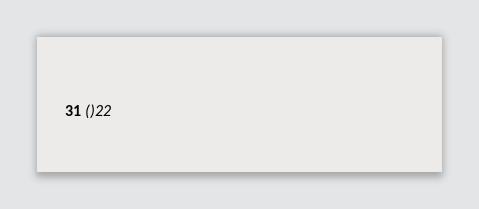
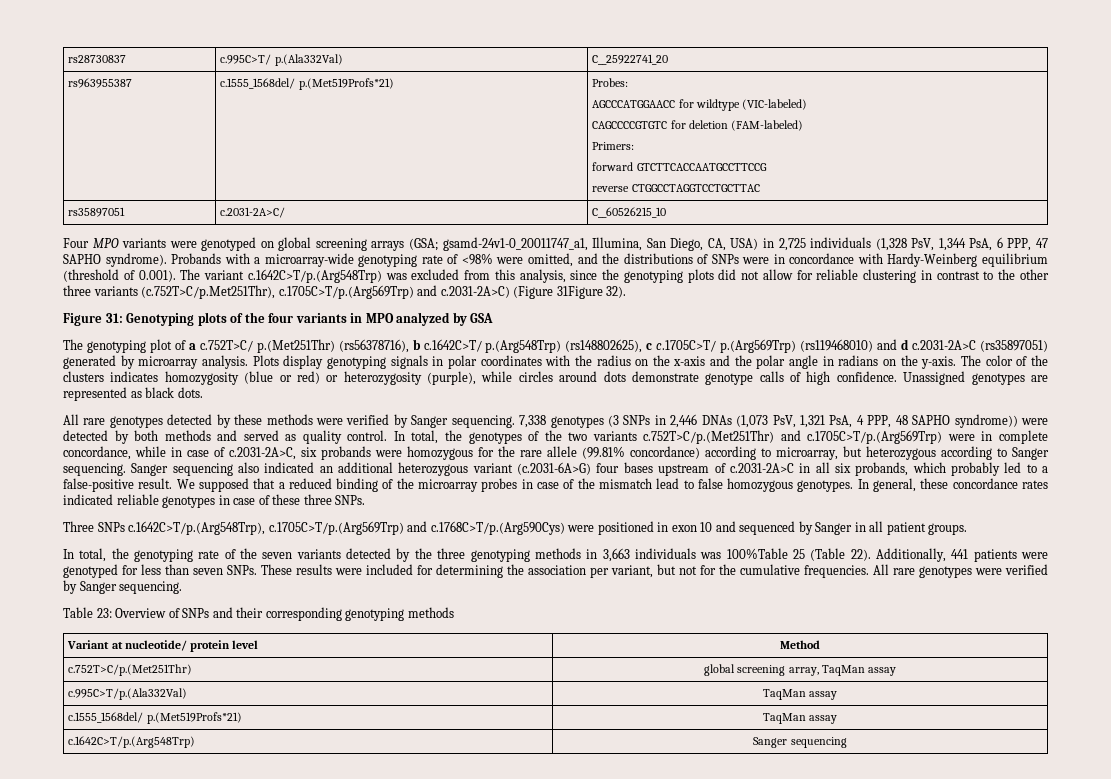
- 31 ()22
+ rs28730837 | c.995C>T/ p.(Ala332Val) | C__25922741_20
+ rs963955387 | c.1555_1568del/ p.(Met519Profs*21) | Probes:
+ AGCCCATGGAACC for wildtype (VIC-labeled)
+ CAGCCCCGTGTC for deletion (FAM-labeled)
+ Primers:
+ forward GTCTTCACCAATGCCTTCCG
+ reverse CTGGCCTAGGTCCTGCTTAC
+ rs35897051 | c.2031-2A>C/ | C__60526215_10
+ Four MPO variants were genotyped on global screening arrays (GSA; gsamd-24v1-0_20011747_a1, Illumina, San Diego, CA, USA) in 2,725 individuals (1,328 PsV, 1,344 PsA, 6 PPP, 47 SAPHO syndrome). Probands with a microarray-wide genotyping rate of <98% were omitted, and the distributions of SNPs were in concordance with Hardy-Weinberg equilibrium (threshold of 0.001). The variant c.1642C>T/p.(Arg548Trp) was excluded from this analysis, since the genotyping plots did not allow for reliable clustering in contrast to the other three variants (c.752T>C/p.Met251Thr), c.1705C>T/p.(Arg569Trp) and c.2031-2A>C) (Figure 31Figure 32).
+ Figure 31: Genotyping plots of the four variants in MPO analyzed by GSA
+ The genotyping plot of a c.752T>C/ p.(Met251Thr) (rs56378716), b c.1642C>T/ p.(Arg548Trp) (rs148802625), c c.1705C>T/ p.(Arg569Trp) (rs119468010) and d c.2031-2A>C (rs35897051) generated by microarray analysis. Plots display genotyping signals in polar coordinates with the radius on the x-axis and the polar angle in radians on the y-axis. The color of the clusters indicates homozygosity (blue or red) or heterozygosity (purple), while circles around dots demonstrate genotype calls of high confidence. Unassigned genotypes are represented as black dots.
+ All rare genotypes detected by these methods were verified by Sanger sequencing. 7,338 genotypes (3 SNPs in 2,446 DNAs (1,073 PsV, 1,321 PsA, 4 PPP, 48 SAPHO syndrome)) were detected by both methods and served as quality control. In total, the genotypes of the two variants c.752T>C/p.(Met251Thr) and c.1705C>T/p.(Arg569Trp) were in complete concordance, while in case of c.2031-2A>C, six probands were homozygous for the rare allele (99.81% concordance) according to microarray, but heterozygous according to Sanger sequencing. Sanger sequencing also indicated an additional heterozygous variant (c.2031-6A>G) four bases upstream of c.2031-2A>C in all six probands, which probably led to a false-positive result. We supposed that a reduced binding of the microarray probes in case of the mismatch lead to false homozygous genotypes. In general, these concordance rates indicated reliable genotypes in case of these three SNPs.
+ Three SNPs c.1642C>T/p.(Arg548Trp), c.1705C>T/p.(Arg569Trp) and c.1768C>T/p.(Arg590Cys) were positioned in exon 10 and sequenced by Sanger in all patient groups.
+ In total, the genotyping rate of the seven variants detected by the three genotyping methods in 3,663 individuals was 100%Table 25 (Table 22). Additionally, 441 patients were genotyped for less than seven SNPs. These results were included for determining the association per variant, but not for the cumulative frequencies. All rare genotypes were verified by Sanger sequencing.
+ Table 23: Overview of SNPs and their corresponding genotyping methods
+ Variant at nucleotide/ protein level | Method
+ c.752T>C/p.(Met251Thr) | global screening array, TaqMan assay
+ c.995C>T/p.(Ala332Val) | TaqMan assay
+ c.1555_1568del/ p.(Met519Profs*21) | TaqMan assay
+ c.1642C>T/p.(Arg548Trp) | Sanger sequencing

